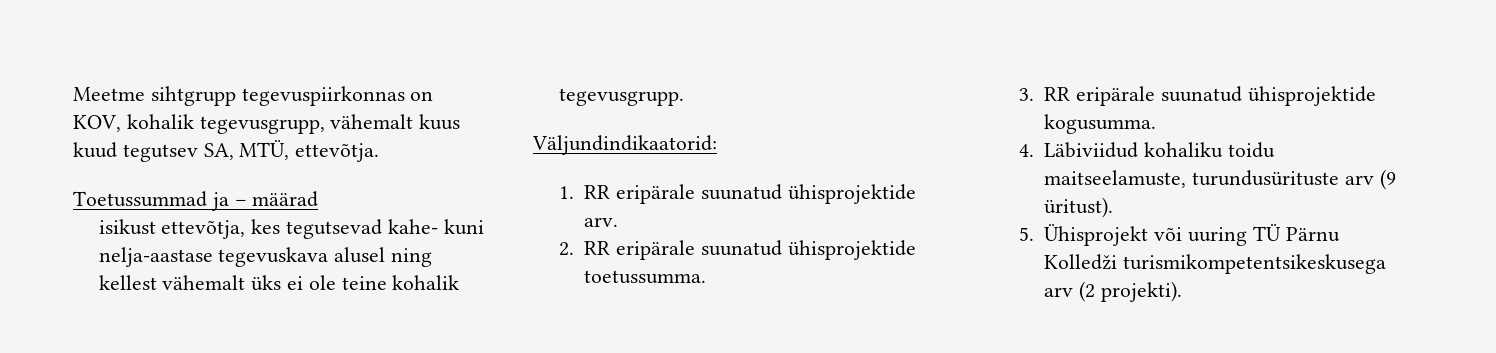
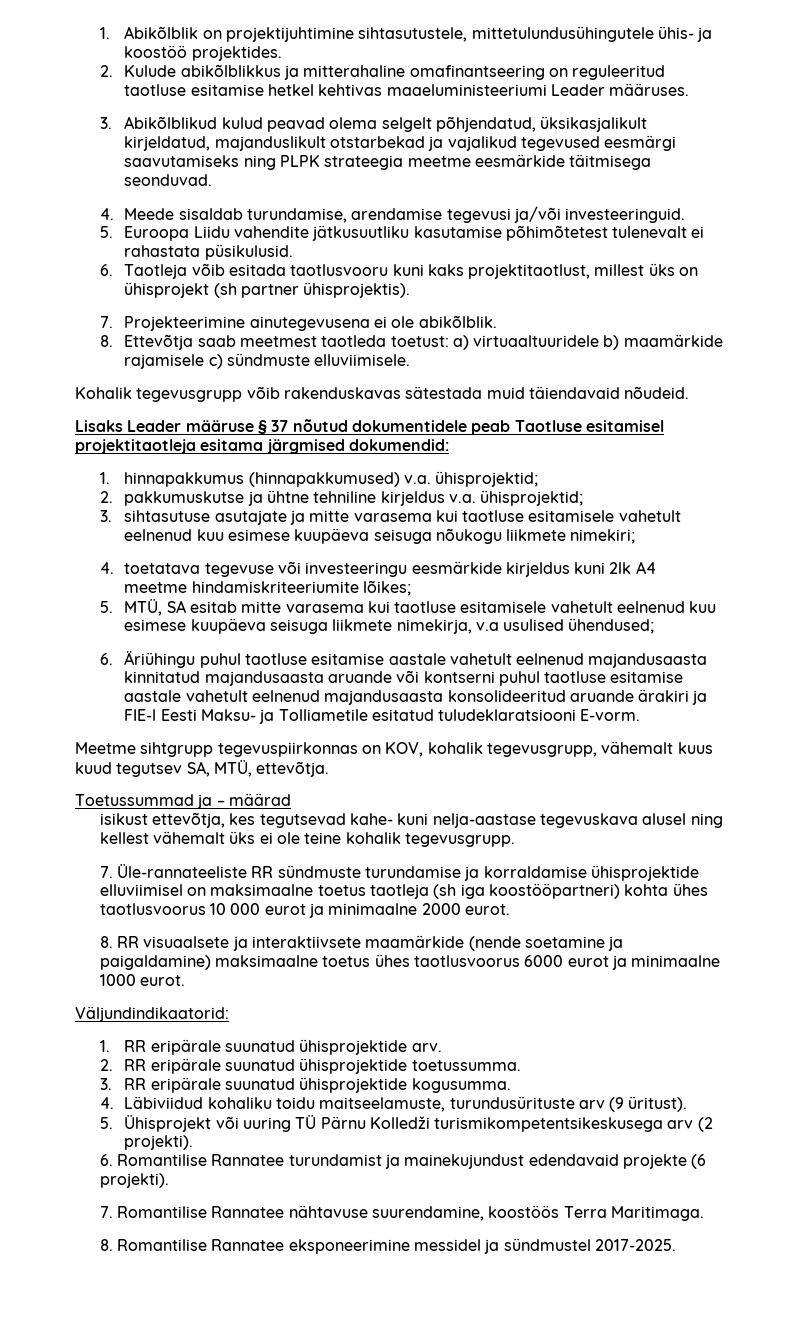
+ 1. Abikõlblik on projektijuhtimine sihtasutustele, mittetulundusühingutele ühis- ja koostöö projektides.
+ 2. Kulude abikõlblikkus ja mitterahaline omafinantseering on reguleeritud taotluse esitamise hetkel kehtivas maaeluministeeriumi Leader määruses.
+ 3. Abikõlblikud kulud peavad olema selgelt põhjendatud, üksikasjalikult kirjeldatud, majanduslikult otstarbekad ja vajalikud tegevused eesmärgi saavutamiseks ning PLPK strateegia meetme eesmärkide täitmisega seonduvad.
+ 4. Meede sisaldab turundamise, arendamise tegevusi ja/või investeeringuid.
+ 5. Euroopa Liidu vahendite jätkusuutliku kasutamise põhimõtetest tulenevalt ei rahastata püsikulusid.
+ 6. Taotleja võib esitada taotlusvooru kuni kaks projektitaotlust, millest üks on ühisprojekt (sh partner ühisprojektis).
+ 7. Projekteerimine ainutegevusena ei ole abikõlblik.
+ 8. Ettevõtja saab meetmest taotleda toetust: a) virtuaaltuuridele b) maamärkide rajamisele c) sündmuste elluviimisele.
+ Kohalik tegevusgrupp võib rakenduskavas sätestada muid täiendavaid nõudeid.
+ Lisaks Leader määruse § 37 nõutud dokumentidele peab Taotluse esitamisel projektitaotleja esitama järgmised dokumendid:
+ 1. hinnapakkumus (hinnapakkumused) v.a. ühisprojektid;
+ 2. pakkumuskutse ja ühtne tehniline kirjeldus v.a. ühisprojektid;
+ 3. sihtasutuse asutajate ja mitte varasema kui taotluse esitamisele vahetult eelnenud kuu esimese kuupäeva seisuga nõukogu liikmete nimekiri;
+ 4. toetatava tegevuse või investeeringu eesmärkide kirjeldus kuni 2lk A4 meetme hindamiskriteeriumite lõikes;
+ 5. MTÜ, SA esitab mitte varasema kui taotluse esitamisele vahetult eelnenud kuu esimese kuupäeva seisuga liikmete nimekirja, v.a usulised ühendused;
+ 6. Äriühingu puhul taotluse esitamise aastale vahetult eelnenud majandusaasta kinnitatud majandusaasta aruande või kontserni puhul taotluse esitamise aastale vahetult eelnenud majandusaasta konsolideeritud aruande ärakiri ja FIE-l Eesti Maksu- ja Tolliametile esitatud tuludeklaratsiooni E-vorm.
+ 7. Üle-rannateeliste RR sündmuste turundamise ja korraldamise ühisprojektide elluviimisel on maksimaalne toetus taotleja (sh iga koostööpartneri) kohta ühes taotlusvoorus 10 000 eurot ja minimaalne 2000 eurot.
+ 8. RR visuaalsete ja interaktiivsete maamärkide (nende soetamine ja paigaldamine) maksimaalne toetus ühes taotlusvoorus 6000 eurot ja minimaalne 1000 eurot.
+ 6. Romantilise Rannatee turundamist ja mainekujundust edendavaid projekte (6 projekti).
+ 7. Romantilise Rannatee nähtavuse suurendamine, koostöös Terra Maritimaga.
+ 8. Romantilise Rannatee eksponeerimine messidel ja sündmustel 2017-2025.

